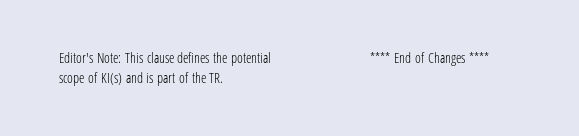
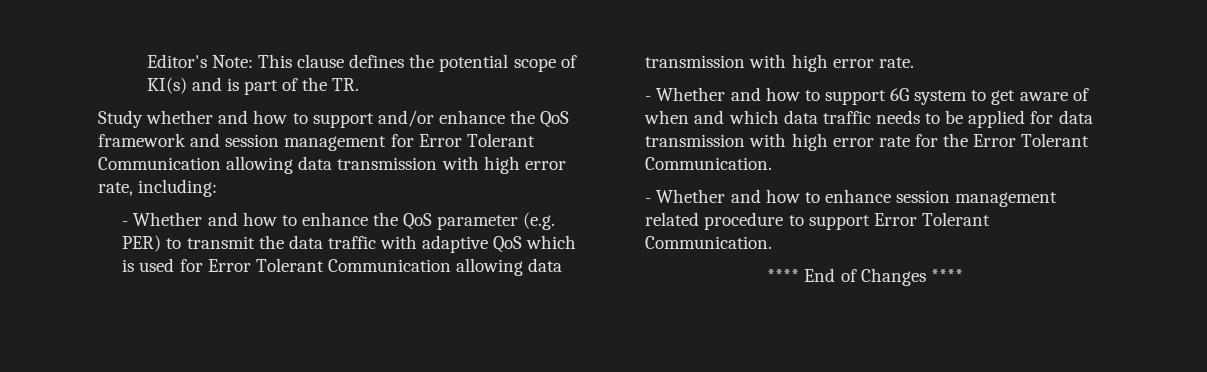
+ Study whether and how to support and/or enhance the QoS framework and session management for Error Tolerant Communication allowing data transmission with high error rate, including:
+ - Whether and how to enhance the QoS parameter (e.g. PER) to transmit the data traffic with adaptive QoS which is used for Error Tolerant Communication allowing data transmission with high error rate.
+ - Whether and how to support 6G system to get aware of when and which data traffic needs to be applied for data transmission with high error rate for the Error Tolerant Communication.
+ - Whether and how to enhance session management related procedure to support Error Tolerant Communication.

